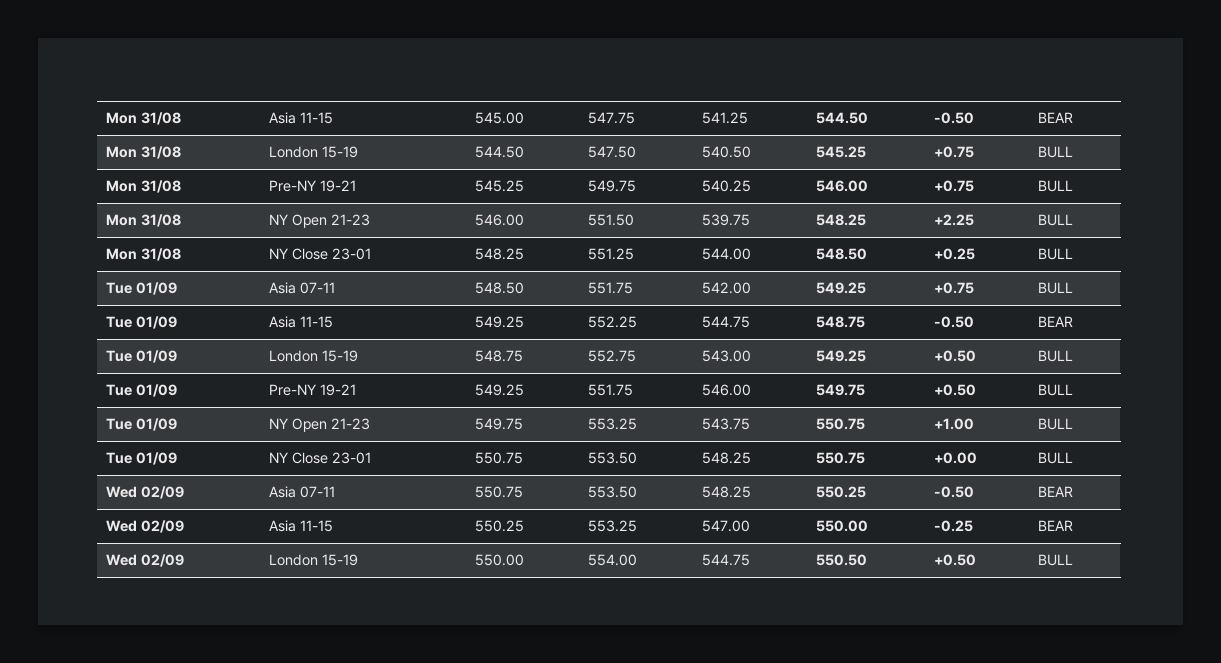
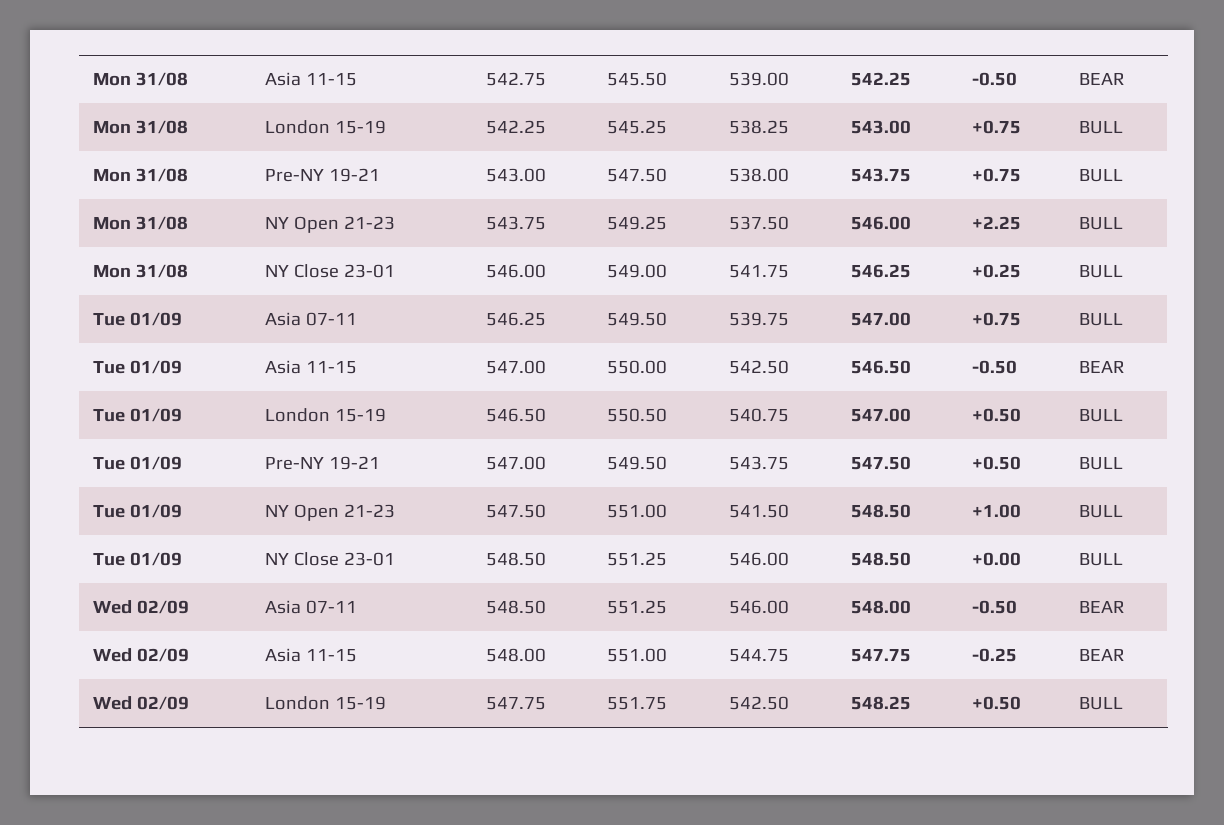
- Mon 31/08 | Asia 11-15 | 545.00 | 547.75 | 541.25 | 544.50 | -0.50 | BEAR
+ Mon 31/08 | Asia 11-15 | 542.75 | 545.50 | 539.00 | 542.25 | -0.50 | BEAR
- Mon 31/08 | London 15-19 | 544.50 | 547.50 | 540.50 | 545.25 | +0.75 | BULL
+ Mon 31/08 | London 15-19 | 542.25 | 545.25 | 538.25 | 543.00 | +0.75 | BULL
- Mon 31/08 | Pre-NY 19-21 | 545.25 | 549.75 | 540.25 | 546.00 | +0.75 | BULL
+ Mon 31/08 | Pre-NY 19-21 | 543.00 | 547.50 | 538.00 | 543.75 | +0.75 | BULL
- Mon 31/08 | NY Open 21-23 | 546.00 | 551.50 | 539.75 | 548.25 | +2.25 | BULL
+ Mon 31/08 | NY Open 21-23 | 543.75 | 549.25 | 537.50 | 546.00 | +2.25 | BULL
- Mon 31/08 | NY Close 23-01 | 548.25 | 551.25 | 544.00 | 548.50 | +0.25 | BULL
+ Mon 31/08 | NY Close 23-01 | 546.00 | 549.00 | 541.75 | 546.25 | +0.25 | BULL
- Tue 01/09 | Asia 07-11 | 548.50 | 551.75 | 542.00 | 549.25 | +0.75 | BULL
+ Tue 01/09 | Asia 07-11 | 546.25 | 549.50 | 539.75 | 547.00 | +0.75 | BULL
- Tue 01/09 | Asia 11-15 | 549.25 | 552.25 | 544.75 | 548.75 | -0.50 | BEAR
+ Tue 01/09 | Asia 11-15 | 547.00 | 550.00 | 542.50 | 546.50 | -0.50 | BEAR
- Tue 01/09 | London 15-19 | 548.75 | 552.75 | 543.00 | 549.25 | +0.50 | BULL
+ Tue 01/09 | London 15-19 | 546.50 | 550.50 | 540.75 | 547.00 | +0.50 | BULL
- Tue 01/09 | Pre-NY 19-21 | 549.25 | 551.75 | 546.00 | 549.75 | +0.50 | BULL
+ Tue 01/09 | Pre-NY 19-21 | 547.00 | 549.50 | 543.75 | 547.50 | +0.50 | BULL
- Tue 01/09 | NY Open 21-23 | 549.75 | 553.25 | 543.75 | 550.75 | +1.00 | BULL
+ Tue 01/09 | NY Open 21-23 | 547.50 | 551.00 | 541.50 | 548.50 | +1.00 | BULL
- Tue 01/09 | NY Close 23-01 | 550.75 | 553.50 | 548.25 | 550.75 | +0.00 | BULL
+ Tue 01/09 | NY Close 23-01 | 548.50 | 551.25 | 546.00 | 548.50 | +0.00 | BULL
- Wed 02/09 | Asia 07-11 | 550.75 | 553.50 | 548.25 | 550.25 | -0.50 | BEAR
+ Wed 02/09 | Asia 07-11 | 548.50 | 551.25 | 546.00 | 548.00 | -0.50 | BEAR
- Wed 02/09 | Asia 11-15 | 550.25 | 553.25 | 547.00 | 550.00 | -0.25 | BEAR
+ Wed 02/09 | Asia 11-15 | 548.00 | 551.00 | 544.75 | 547.75 | -0.25 | BEAR
- Wed 02/09 | London 15-19 | 550.00 | 554.00 | 544.75 | 550.50 | +0.50 | BULL
+ Wed 02/09 | London 15-19 | 547.75 | 551.75 | 542.50 | 548.25 | +0.50 | BULL

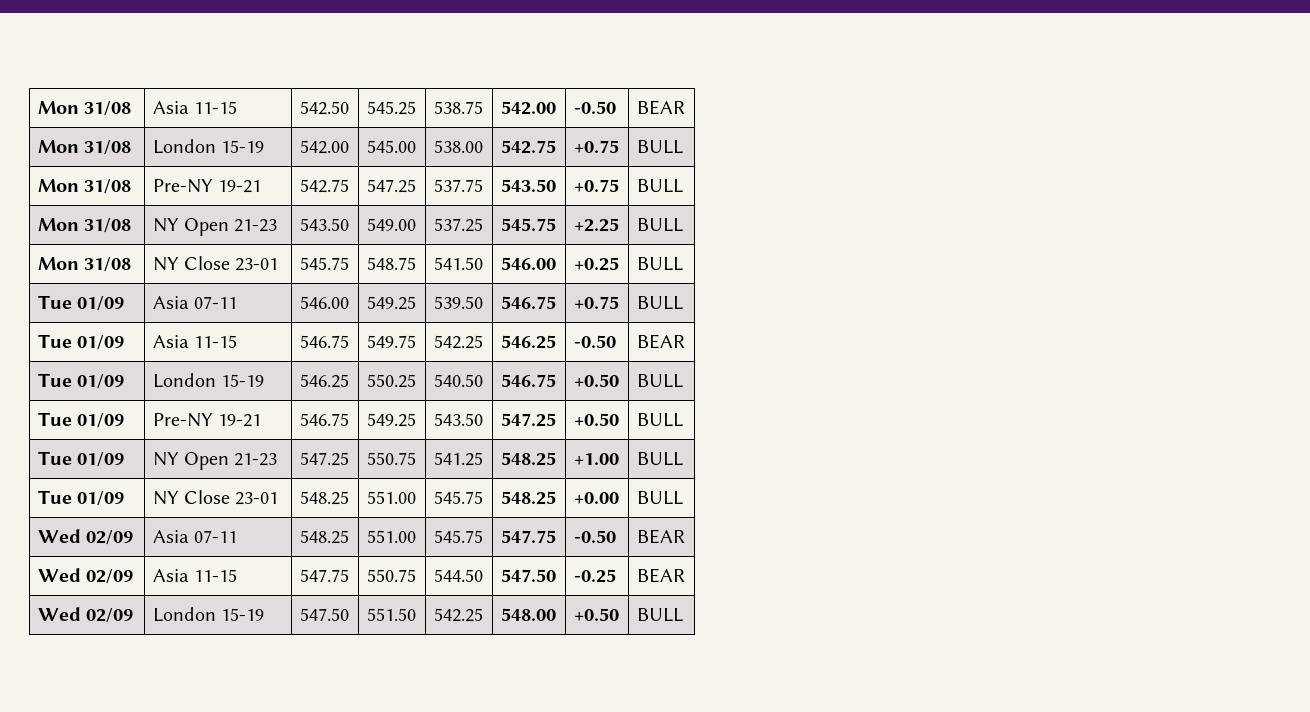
- Mon 31/08 | Asia 11-15 | 542.75 | 545.50 | 539.00 | 542.25 | -0.50 | BEAR
+ Mon 31/08 | Asia 11-15 | 542.50 | 545.25 | 538.75 | 542.00 | -0.50 | BEAR
- Mon 31/08 | London 15-19 | 542.25 | 545.25 | 538.25 | 543.00 | +0.75 | BULL
+ Mon 31/08 | London 15-19 | 542.00 | 545.00 | 538.00 | 542.75 | +0.75 | BULL
- Mon 31/08 | Pre-NY 19-21 | 543.00 | 547.50 | 538.00 | 543.75 | +0.75 | BULL
+ Mon 31/08 | Pre-NY 19-21 | 542.75 | 547.25 | 537.75 | 543.50 | +0.75 | BULL
- Mon 31/08 | NY Open 21-23 | 543.75 | 549.25 | 537.50 | 546.00 | +2.25 | BULL
+ Mon 31/08 | NY Open 21-23 | 543.50 | 549.00 | 537.25 | 545.75 | +2.25 | BULL
- Mon 31/08 | NY Close 23-01 | 546.00 | 549.00 | 541.75 | 546.25 | +0.25 | BULL
+ Mon 31/08 | NY Close 23-01 | 545.75 | 548.75 | 541.50 | 546.00 | +0.25 | BULL
- Tue 01/09 | Asia 07-11 | 546.25 | 549.50 | 539.75 | 547.00 | +0.75 | BULL
+ Tue 01/09 | Asia 07-11 | 546.00 | 549.25 | 539.50 | 546.75 | +0.75 | BULL
- Tue 01/09 | Asia 11-15 | 547.00 | 550.00 | 542.50 | 546.50 | -0.50 | BEAR
+ Tue 01/09 | Asia 11-15 | 546.75 | 549.75 | 542.25 | 546.25 | -0.50 | BEAR
- Tue 01/09 | London 15-19 | 546.50 | 550.50 | 540.75 | 547.00 | +0.50 | BULL
+ Tue 01/09 | London 15-19 | 546.25 | 550.25 | 540.50 | 546.75 | +0.50 | BULL
- Tue 01/09 | Pre-NY 19-21 | 547.00 | 549.50 | 543.75 | 547.50 | +0.50 | BULL
+ Tue 01/09 | Pre-NY 19-21 | 546.75 | 549.25 | 543.50 | 547.25 | +0.50 | BULL
- Tue 01/09 | NY Open 21-23 | 547.50 | 551.00 | 541.50 | 548.50 | +1.00 | BULL
+ Tue 01/09 | NY Open 21-23 | 547.25 | 550.75 | 541.25 | 548.25 | +1.00 | BULL
- Tue 01/09 | NY Close 23-01 | 548.50 | 551.25 | 546.00 | 548.50 | +0.00 | BULL
+ Tue 01/09 | NY Close 23-01 | 548.25 | 551.00 | 545.75 | 548.25 | +0.00 | BULL
- Wed 02/09 | Asia 07-11 | 548.50 | 551.25 | 546.00 | 548.00 | -0.50 | BEAR
+ Wed 02/09 | Asia 07-11 | 548.25 | 551.00 | 545.75 | 547.75 | -0.50 | BEAR
- Wed 02/09 | Asia 11-15 | 548.00 | 551.00 | 544.75 | 547.75 | -0.25 | BEAR
+ Wed 02/09 | Asia 11-15 | 547.75 | 550.75 | 544.50 | 547.50 | -0.25 | BEAR
- Wed 02/09 | London 15-19 | 547.75 | 551.75 | 542.50 | 548.25 | +0.50 | BULL
+ Wed 02/09 | London 15-19 | 547.50 | 551.50 | 542.25 | 548.00 | +0.50 | BULL

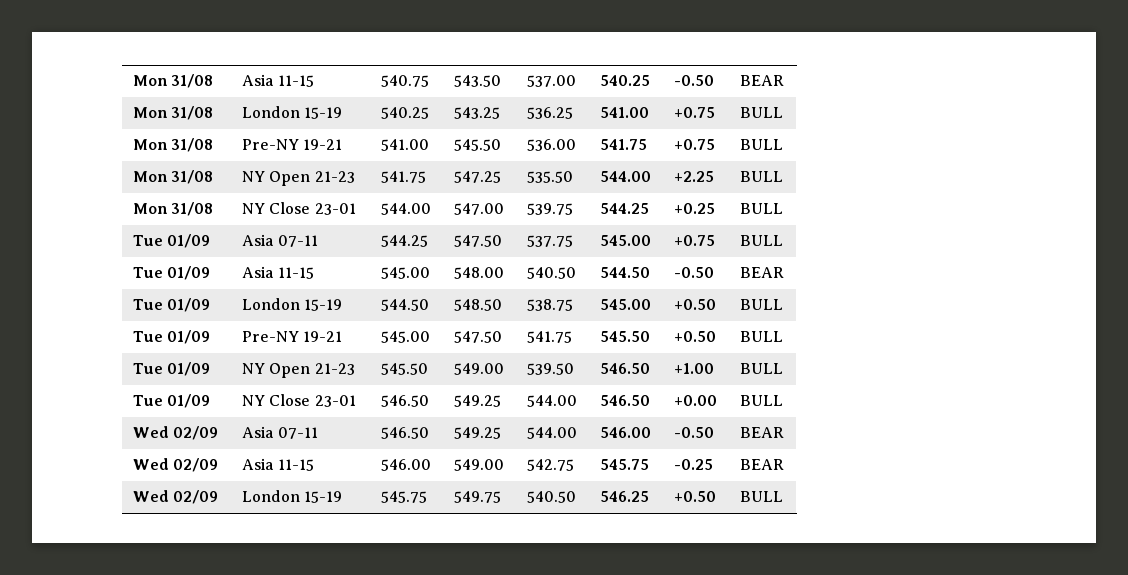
- Mon 31/08 | Asia 11-15 | 542.50 | 545.25 | 538.75 | 542.00 | -0.50 | BEAR
+ Mon 31/08 | Asia 11-15 | 540.75 | 543.50 | 537.00 | 540.25 | -0.50 | BEAR
- Mon 31/08 | London 15-19 | 542.00 | 545.00 | 538.00 | 542.75 | +0.75 | BULL
+ Mon 31/08 | London 15-19 | 540.25 | 543.25 | 536.25 | 541.00 | +0.75 | BULL
- Mon 31/08 | Pre-NY 19-21 | 542.75 | 547.25 | 537.75 | 543.50 | +0.75 | BULL
+ Mon 31/08 | Pre-NY 19-21 | 541.00 | 545.50 | 536.00 | 541.75 | +0.75 | BULL
- Mon 31/08 | NY Open 21-23 | 543.50 | 549.00 | 537.25 | 545.75 | +2.25 | BULL
+ Mon 31/08 | NY Open 21-23 | 541.75 | 547.25 | 535.50 | 544.00 | +2.25 | BULL
- Mon 31/08 | NY Close 23-01 | 545.75 | 548.75 | 541.50 | 546.00 | +0.25 | BULL
+ Mon 31/08 | NY Close 23-01 | 544.00 | 547.00 | 539.75 | 544.25 | +0.25 | BULL
- Tue 01/09 | Asia 07-11 | 546.00 | 549.25 | 539.50 | 546.75 | +0.75 | BULL
+ Tue 01/09 | Asia 07-11 | 544.25 | 547.50 | 537.75 | 545.00 | +0.75 | BULL
- Tue 01/09 | Asia 11-15 | 546.75 | 549.75 | 542.25 | 546.25 | -0.50 | BEAR
+ Tue 01/09 | Asia 11-15 | 545.00 | 548.00 | 540.50 | 544.50 | -0.50 | BEAR
- Tue 01/09 | London 15-19 | 546.25 | 550.25 | 540.50 | 546.75 | +0.50 | BULL
+ Tue 01/09 | London 15-19 | 544.50 | 548.50 | 538.75 | 545.00 | +0.50 | BULL
- Tue 01/09 | Pre-NY 19-21 | 546.75 | 549.25 | 543.50 | 547.25 | +0.50 | BULL
+ Tue 01/09 | Pre-NY 19-21 | 545.00 | 547.50 | 541.75 | 545.50 | +0.50 | BULL
- Tue 01/09 | NY Open 21-23 | 547.25 | 550.75 | 541.25 | 548.25 | +1.00 | BULL
+ Tue 01/09 | NY Open 21-23 | 545.50 | 549.00 | 539.50 | 546.50 | +1.00 | BULL
- Tue 01/09 | NY Close 23-01 | 548.25 | 551.00 | 545.75 | 548.25 | +0.00 | BULL
+ Tue 01/09 | NY Close 23-01 | 546.50 | 549.25 | 544.00 | 546.50 | +0.00 | BULL
- Wed 02/09 | Asia 07-11 | 548.25 | 551.00 | 545.75 | 547.75 | -0.50 | BEAR
+ Wed 02/09 | Asia 07-11 | 546.50 | 549.25 | 544.00 | 546.00 | -0.50 | BEAR
- Wed 02/09 | Asia 11-15 | 547.75 | 550.75 | 544.50 | 547.50 | -0.25 | BEAR
+ Wed 02/09 | Asia 11-15 | 546.00 | 549.00 | 542.75 | 545.75 | -0.25 | BEAR
- Wed 02/09 | London 15-19 | 547.50 | 551.50 | 542.25 | 548.00 | +0.50 | BULL
+ Wed 02/09 | London 15-19 | 545.75 | 549.75 | 540.50 | 546.25 | +0.50 | BULL

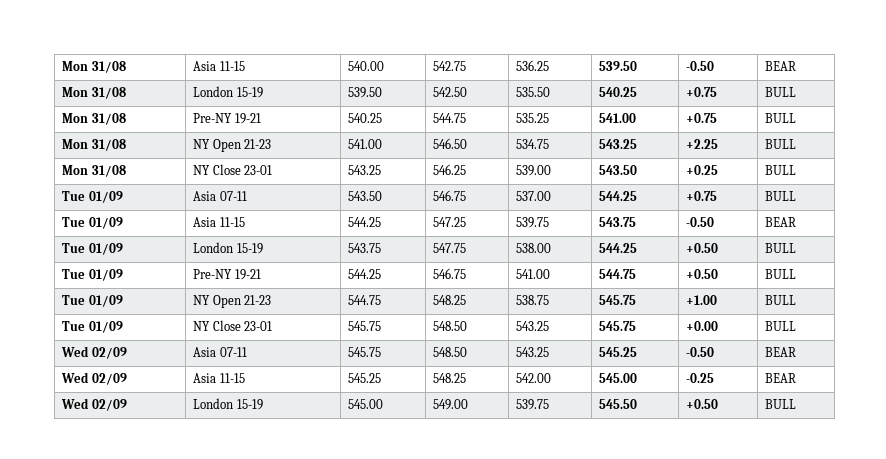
- Mon 31/08 | Asia 11-15 | 540.75 | 543.50 | 537.00 | 540.25 | -0.50 | BEAR
+ Mon 31/08 | Asia 11-15 | 540.00 | 542.75 | 536.25 | 539.50 | -0.50 | BEAR
- Mon 31/08 | London 15-19 | 540.25 | 543.25 | 536.25 | 541.00 | +0.75 | BULL
+ Mon 31/08 | London 15-19 | 539.50 | 542.50 | 535.50 | 540.25 | +0.75 | BULL
- Mon 31/08 | Pre-NY 19-21 | 541.00 | 545.50 | 536.00 | 541.75 | +0.75 | BULL
+ Mon 31/08 | Pre-NY 19-21 | 540.25 | 544.75 | 535.25 | 541.00 | +0.75 | BULL
- Mon 31/08 | NY Open 21-23 | 541.75 | 547.25 | 535.50 | 544.00 | +2.25 | BULL
+ Mon 31/08 | NY Open 21-23 | 541.00 | 546.50 | 534.75 | 543.25 | +2.25 | BULL
- Mon 31/08 | NY Close 23-01 | 544.00 | 547.00 | 539.75 | 544.25 | +0.25 | BULL
+ Mon 31/08 | NY Close 23-01 | 543.25 | 546.25 | 539.00 | 543.50 | +0.25 | BULL
- Tue 01/09 | Asia 07-11 | 544.25 | 547.50 | 537.75 | 545.00 | +0.75 | BULL
+ Tue 01/09 | Asia 07-11 | 543.50 | 546.75 | 537.00 | 544.25 | +0.75 | BULL
- Tue 01/09 | Asia 11-15 | 545.00 | 548.00 | 540.50 | 544.50 | -0.50 | BEAR
+ Tue 01/09 | Asia 11-15 | 544.25 | 547.25 | 539.75 | 543.75 | -0.50 | BEAR
- Tue 01/09 | London 15-19 | 544.50 | 548.50 | 538.75 | 545.00 | +0.50 | BULL
+ Tue 01/09 | London 15-19 | 543.75 | 547.75 | 538.00 | 544.25 | +0.50 | BULL
- Tue 01/09 | Pre-NY 19-21 | 545.00 | 547.50 | 541.75 | 545.50 | +0.50 | BULL
+ Tue 01/09 | Pre-NY 19-21 | 544.25 | 546.75 | 541.00 | 544.75 | +0.50 | BULL
- Tue 01/09 | NY Open 21-23 | 545.50 | 549.00 | 539.50 | 546.50 | +1.00 | BULL
+ Tue 01/09 | NY Open 21-23 | 544.75 | 548.25 | 538.75 | 545.75 | +1.00 | BULL
- Tue 01/09 | NY Close 23-01 | 546.50 | 549.25 | 544.00 | 546.50 | +0.00 | BULL
+ Tue 01/09 | NY Close 23-01 | 545.75 | 548.50 | 543.25 | 545.75 | +0.00 | BULL
- Wed 02/09 | Asia 07-11 | 546.50 | 549.25 | 544.00 | 546.00 | -0.50 | BEAR
+ Wed 02/09 | Asia 07-11 | 545.75 | 548.50 | 543.25 | 545.25 | -0.50 | BEAR
- Wed 02/09 | Asia 11-15 | 546.00 | 549.00 | 542.75 | 545.75 | -0.25 | BEAR
+ Wed 02/09 | Asia 11-15 | 545.25 | 548.25 | 542.00 | 545.00 | -0.25 | BEAR
- Wed 02/09 | London 15-19 | 545.75 | 549.75 | 540.50 | 546.25 | +0.50 | BULL
+ Wed 02/09 | London 15-19 | 545.00 | 549.00 | 539.75 | 545.50 | +0.50 | BULL

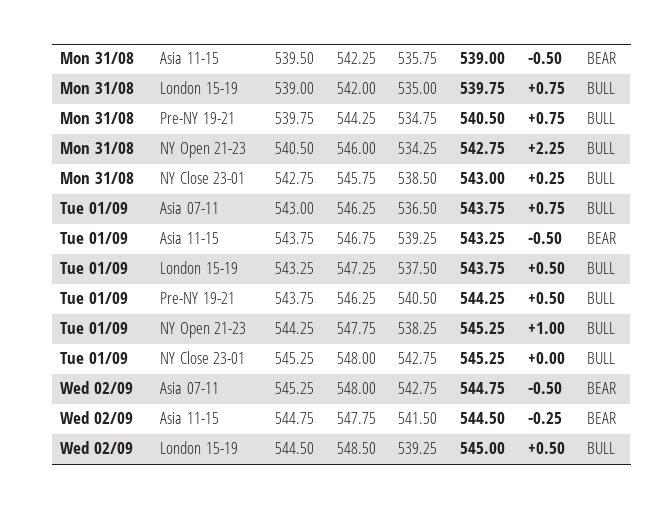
- Mon 31/08 | Asia 11-15 | 540.00 | 542.75 | 536.25 | 539.50 | -0.50 | BEAR
+ Mon 31/08 | Asia 11-15 | 539.50 | 542.25 | 535.75 | 539.00 | -0.50 | BEAR
- Mon 31/08 | London 15-19 | 539.50 | 542.50 | 535.50 | 540.25 | +0.75 | BULL
+ Mon 31/08 | London 15-19 | 539.00 | 542.00 | 535.00 | 539.75 | +0.75 | BULL
- Mon 31/08 | Pre-NY 19-21 | 540.25 | 544.75 | 535.25 | 541.00 | +0.75 | BULL
+ Mon 31/08 | Pre-NY 19-21 | 539.75 | 544.25 | 534.75 | 540.50 | +0.75 | BULL
- Mon 31/08 | NY Open 21-23 | 541.00 | 546.50 | 534.75 | 543.25 | +2.25 | BULL
+ Mon 31/08 | NY Open 21-23 | 540.50 | 546.00 | 534.25 | 542.75 | +2.25 | BULL
- Mon 31/08 | NY Close 23-01 | 543.25 | 546.25 | 539.00 | 543.50 | +0.25 | BULL
+ Mon 31/08 | NY Close 23-01 | 542.75 | 545.75 | 538.50 | 543.00 | +0.25 | BULL
- Tue 01/09 | Asia 07-11 | 543.50 | 546.75 | 537.00 | 544.25 | +0.75 | BULL
+ Tue 01/09 | Asia 07-11 | 543.00 | 546.25 | 536.50 | 543.75 | +0.75 | BULL
- Tue 01/09 | Asia 11-15 | 544.25 | 547.25 | 539.75 | 543.75 | -0.50 | BEAR
+ Tue 01/09 | Asia 11-15 | 543.75 | 546.75 | 539.25 | 543.25 | -0.50 | BEAR
- Tue 01/09 | London 15-19 | 543.75 | 547.75 | 538.00 | 544.25 | +0.50 | BULL
+ Tue 01/09 | London 15-19 | 543.25 | 547.25 | 537.50 | 543.75 | +0.50 | BULL
- Tue 01/09 | Pre-NY 19-21 | 544.25 | 546.75 | 541.00 | 544.75 | +0.50 | BULL
+ Tue 01/09 | Pre-NY 19-21 | 543.75 | 546.25 | 540.50 | 544.25 | +0.50 | BULL
- Tue 01/09 | NY Open 21-23 | 544.75 | 548.25 | 538.75 | 545.75 | +1.00 | BULL
+ Tue 01/09 | NY Open 21-23 | 544.25 | 547.75 | 538.25 | 545.25 | +1.00 | BULL
- Tue 01/09 | NY Close 23-01 | 545.75 | 548.50 | 543.25 | 545.75 | +0.00 | BULL
+ Tue 01/09 | NY Close 23-01 | 545.25 | 548.00 | 542.75 | 545.25 | +0.00 | BULL
- Wed 02/09 | Asia 07-11 | 545.75 | 548.50 | 543.25 | 545.25 | -0.50 | BEAR
+ Wed 02/09 | Asia 07-11 | 545.25 | 548.00 | 542.75 | 544.75 | -0.50 | BEAR
- Wed 02/09 | Asia 11-15 | 545.25 | 548.25 | 542.00 | 545.00 | -0.25 | BEAR
+ Wed 02/09 | Asia 11-15 | 544.75 | 547.75 | 541.50 | 544.50 | -0.25 | BEAR
- Wed 02/09 | London 15-19 | 545.00 | 549.00 | 539.75 | 545.50 | +0.50 | BULL
+ Wed 02/09 | London 15-19 | 544.50 | 548.50 | 539.25 | 545.00 | +0.50 | BULL

